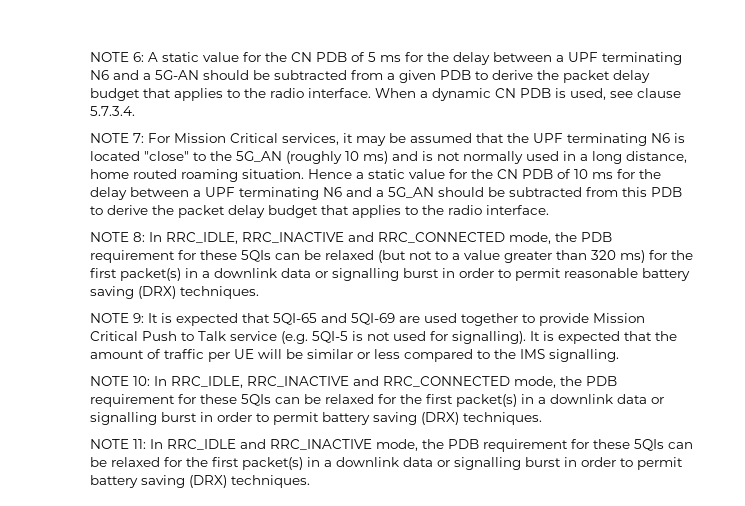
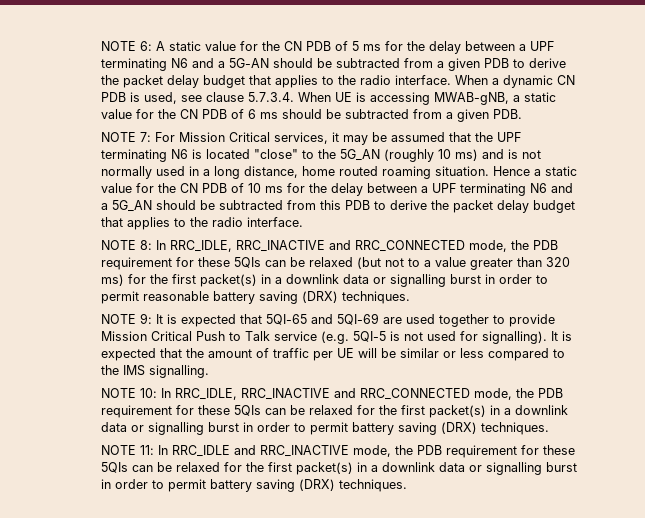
- When a dynamic CN PDB is used, see clause 5.7.3.4.
+ When a dynamic CN PDB is used, see clause 5.7.3.4. When UE is accessing MWAB-gNB, a static value for the CN PDB of 6 ms should be subtracted from a given PDB.

